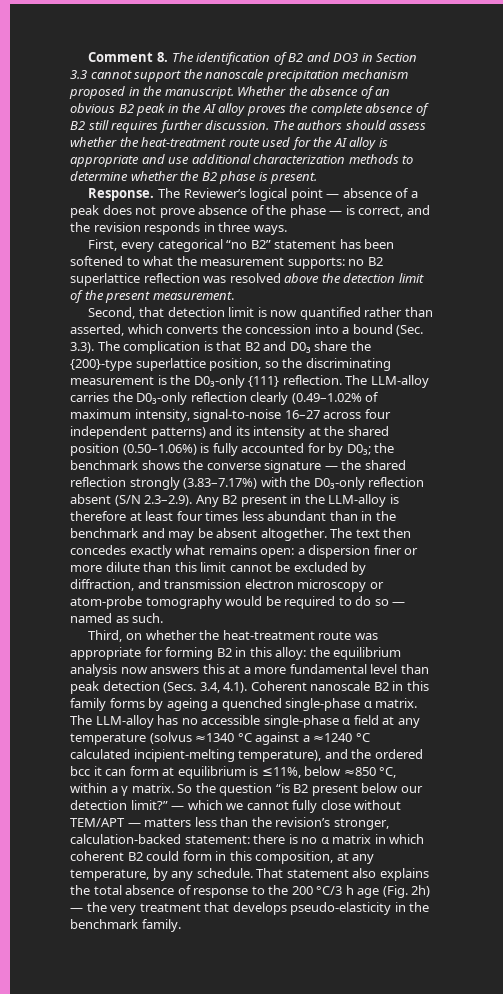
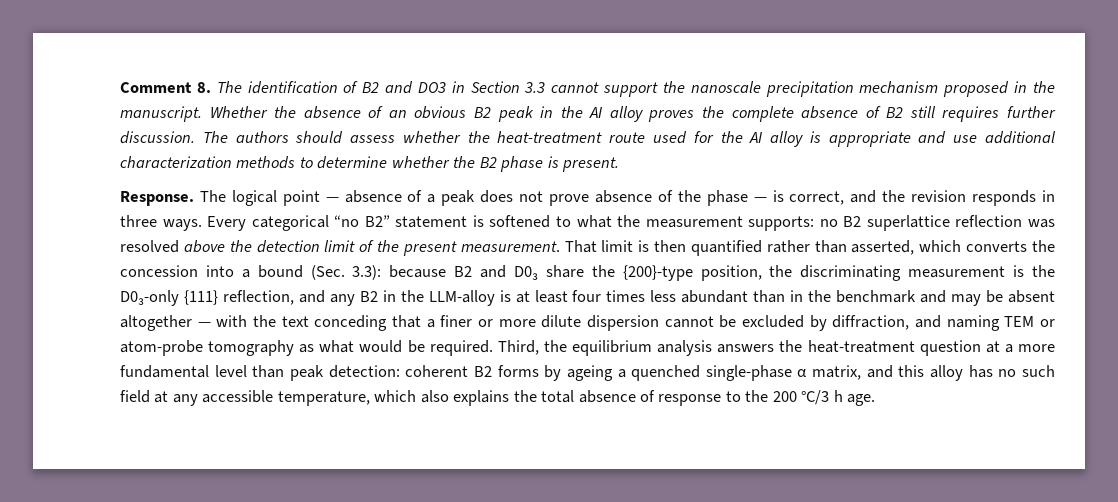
- The Reviewer’s logical point — absence of a peak does not prove absence of the phase — is correct, and the revision responds in three ways.
- First, every categorical “no B2” statement has been softened to what the measurement supports:
+ The logical point — absence of a peak does not prove absence of the phase — is correct, and the revision responds in three ways. Every categorical “no B2” statement is softened to what the measurement supports:
- no B2 superlattice reflection was resolved above the detection limit of the present measurement.
- Second, that detection limit is now quantified rather than asserted, which converts the concession into a bound (Sec. 3.3). The complication is that B2 and D0₃ share the {200}-type superlattice position, so the discriminating measurement is the D0₃-only {111} reflection. The LLM-alloy carries the D0₃-only reflection clearly (0.49–1.02% of maximum intensity, signal-to-noise 16–27 across four independent patterns) and its intensity at the shared position (0.50–1.06%) is fully accounted for by D0₃; the benchmark shows the converse signature — the shared reflection strongly (3.83–7.17%) with the D0₃-only reflection absent (S/N 2.3–2.9). Any B2 present in the LLM-alloy is therefore at least four times less abundant than in the benchmark and may be absent altogether. The text then concedes exactly what remains open: a dispersion finer or more dilute than this limit cannot be excluded by diffraction, and transmission electron microscopy or atom-probe tomography would be required to do so — named as such.
- Third, on whether the heat-treatment route was appropriate for forming B2 in this alloy: the equilibrium analysis now answers this at a more fundamental level than peak detection (Secs. 3.4, 4.1). Coherent nanoscale B2 in this family forms by ageing a quenched single-phase α matrix. The LLM-alloy has no accessible single-phase α field at any temperature (solvus ≈1340 °C against a ≈1240 °C calculated incipient-melting temperature), and the ordered bcc it can form at equilibrium is ≤11%, below ≈850 °C, within a γ matrix. So the question “is B2 present below our detection limit?” — which we cannot fully close without TEM/APT — matters less than the revision’s stronger, calculation-backed statement: there is no α matrix in which coherent B2 could form in this composition, at any temperature, by any schedule. That statement also explains the total absence of response to the 200 °C/3 h age (Fig. 2h) — the very treatment that develops pseudo-elasticity in the benchmark family.
+ no B2 superlattice reflection was resolved above the detection limit of the present measurement. That limit is then quantified rather than asserted, which converts the concession into a bound (Sec. 3.3): because B2 and D0₃ share the {200}-type position, the discriminating measurement is the D0₃-only {111} reflection, and any B2 in the LLM-alloy is at least four times less abundant than in the benchmark and may be absent altogether — with the text conceding that a finer or more dilute dispersion cannot be excluded by diffraction, and naming TEM or atom-probe tomography as what would be required. Third, the equilibrium analysis answers the heat-treatment question at a more fundamental level than peak detection: coherent B2 forms by ageing a quenched single-phase α matrix, and this alloy has no such field at any accessible temperature, which also explains the total absence of response to the 200 °C/3 h age.

